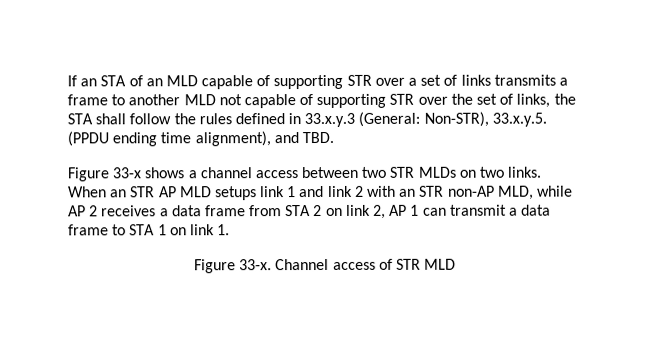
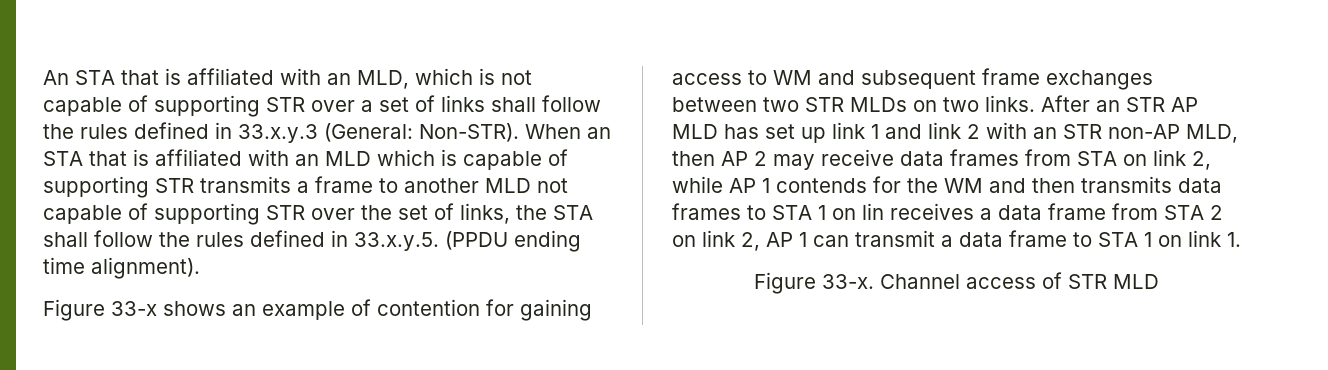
- If an STA of an MLD capable of supporting STR over a set of links transmits a frame to another MLD not capable of supporting STR over the set of links, the STA shall follow the rules defined in 33.x.y.3 (General: Non-STR), 33.x.y.5. (PPDU ending time alignment), and TBD.
+ An STA that is affiliated with an MLD, which is not capable of supporting STR over a set of links shall follow the rules defined in 33.x.y.3 (General: Non-STR). When an STA that is affiliated with an MLD which is capable of supporting STR transmits a frame to another MLD not capable of supporting STR over the set of links, the STA shall follow the rules defined in 33.x.y.5. (PPDU ending time alignment).
- Figure 33-x shows a channel access between two STR MLDs on two links.
+ Figure 33-x shows an example of contention for gaining access to WM and subsequent frame exchanges between two STR MLDs on two links.
- When an STR AP MLD setups link 1 and link 2 with an STR non-AP MLD, while AP 2 receives a data frame from STA 2 on link 2, AP 1 can transmit a data frame to STA 1 on link 1.
+ After an STR AP MLD has set up link 1 and link 2 with an STR non-AP MLD, then AP 2 may receive data frames from STA on link 2, while AP 1 contends for the WM and then transmits data frames to STA 1 on lin receives a data frame from STA 2 on link 2, AP 1 can transmit a data frame to STA 1 on link 1.

